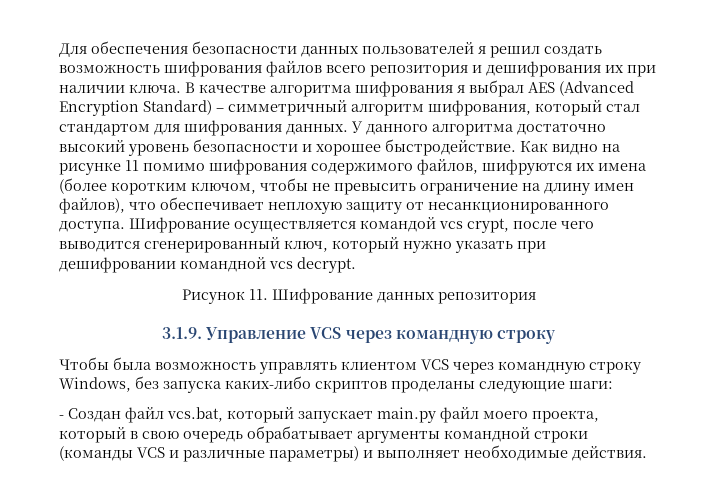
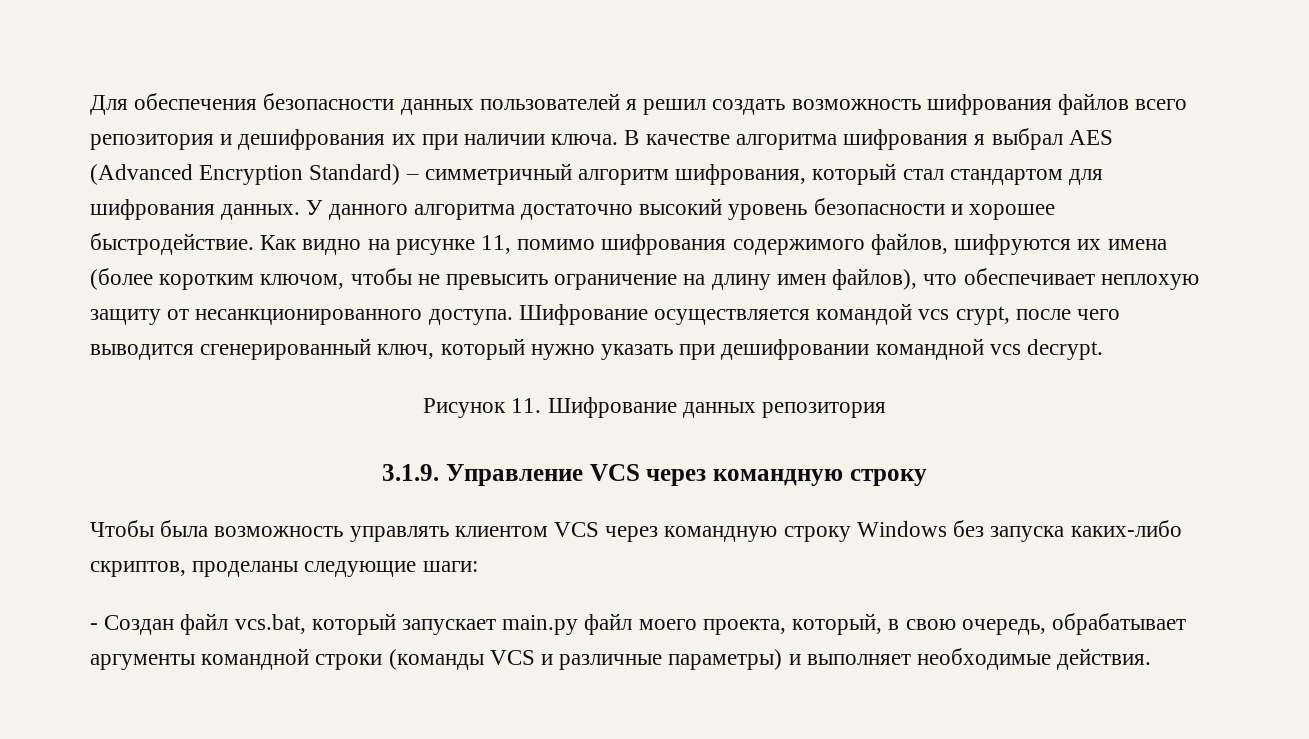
- Как видно на рисунке 11 помимо шифрования содержимого файлов, шифруются их имена (более коротким ключом, чтобы не превысить ограничение на длину имен файлов), что обеспечивает неплохую защиту от несанкционированного доступа.
+ Как видно на рисунке 11, помимо шифрования содержимого файлов, шифруются их имена (более коротким ключом, чтобы не превысить ограничение на длину имен файлов), что обеспечивает неплохую защиту от несанкционированного доступа.
- Чтобы была возможность управлять клиентом VCS через командную строку Windows, без запуска каких-либо скриптов проделаны следующие шаги:
+ Чтобы была возможность управлять клиентом VCS через командную строку Windows без запуска каких-либо скриптов, проделаны следующие шаги:
- - Создан файл vcs.bat, который запускает main.py файл моего проекта, который в свою очередь обрабатывает аргументы командной строки (команды VCS и различные параметры) и выполняет необходимые действия.
+ - Создан файл vcs.bat, который запускает main.py файл моего проекта, который, в свою очередь, обрабатывает аргументы командной строки (команды VCS и различные параметры) и выполняет необходимые действия.

